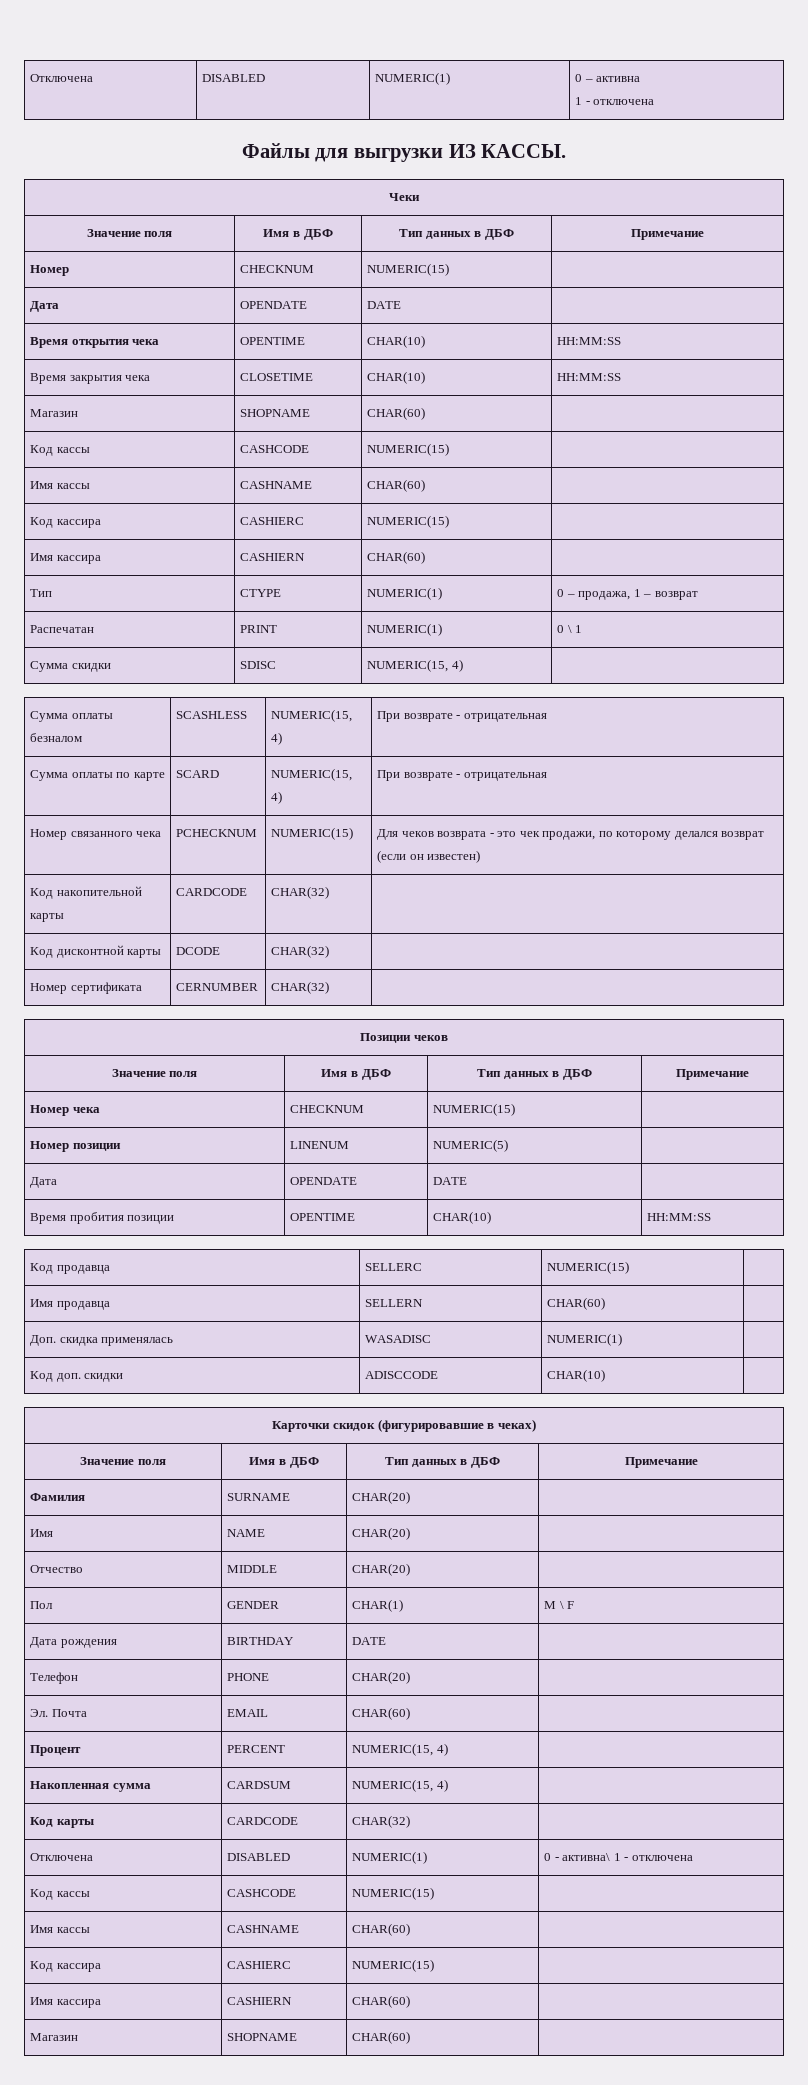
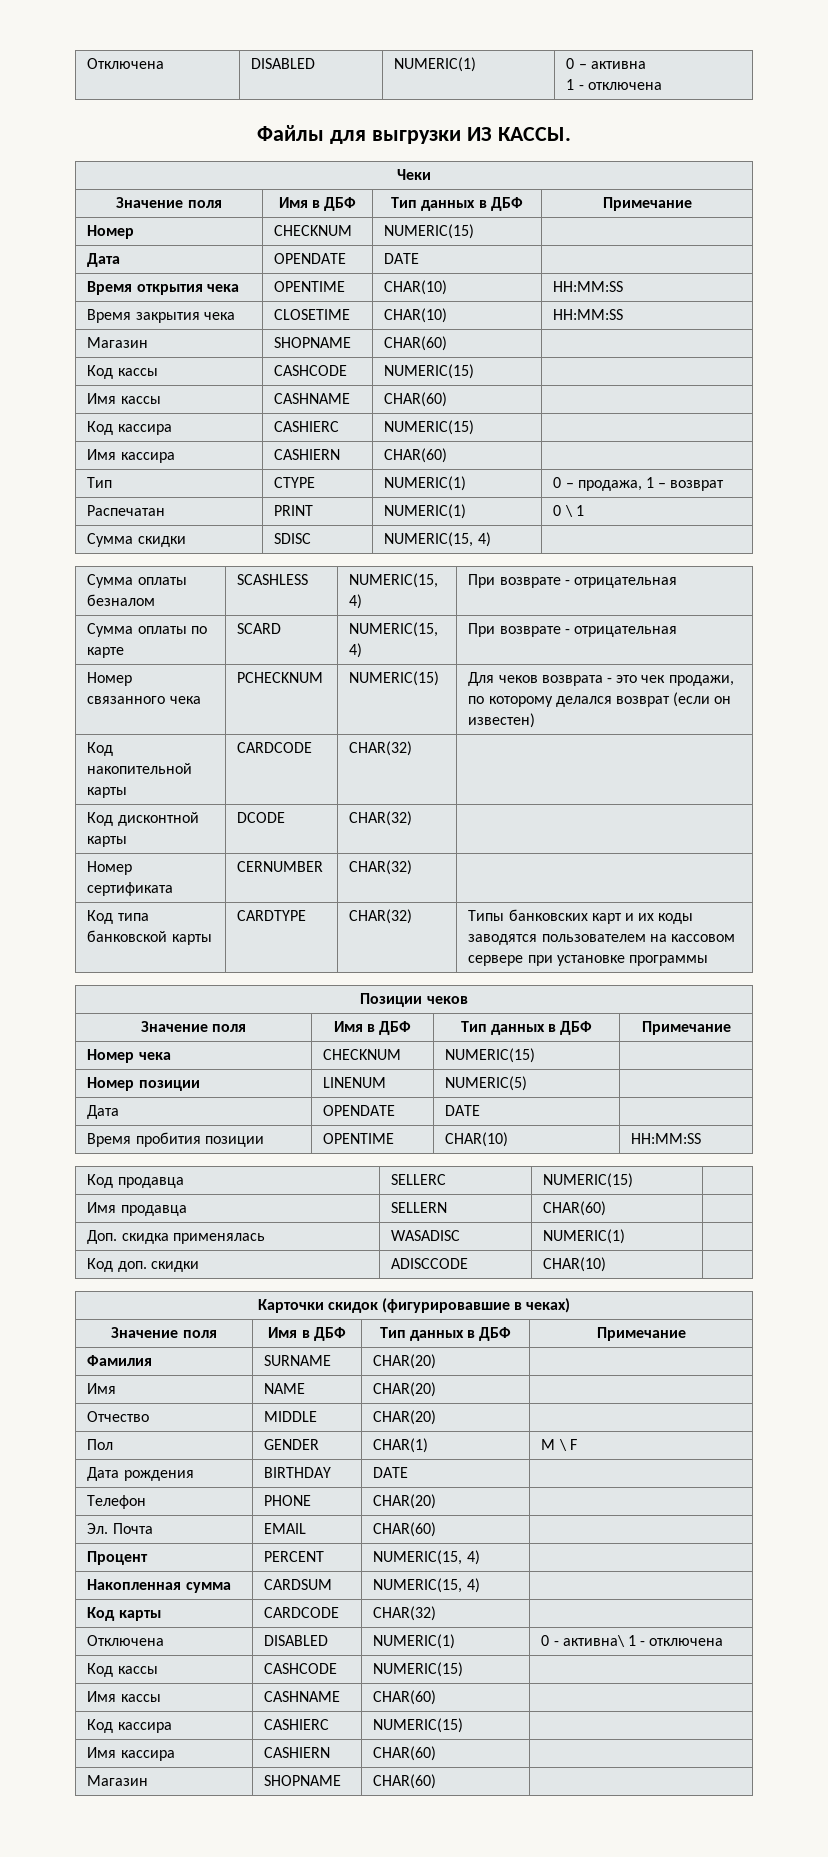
+ Код типа банковской карты | CARDTYPE | CHAR(32) | Типы банковских карт и их коды заводятся пользователем на кассовом сервере при установке программы

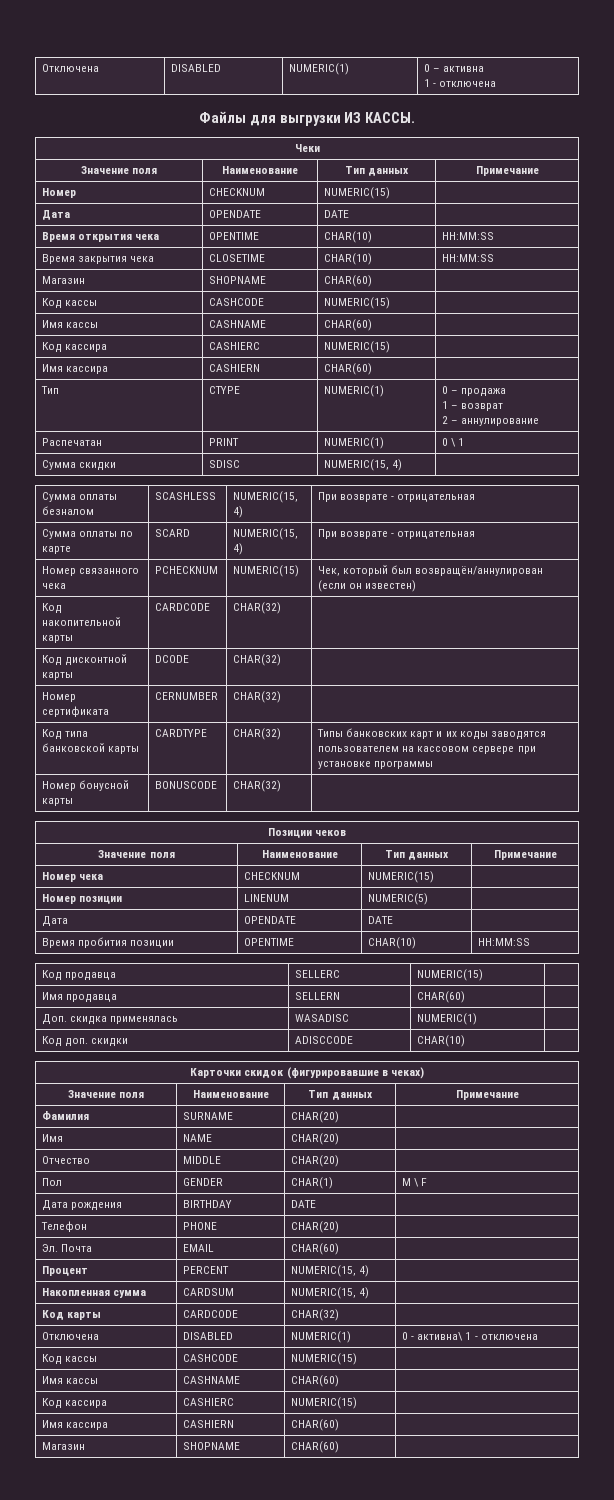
  Чеки
- Значение поля | Имя в ДБФ | Тип данных в ДБФ | Примечание
+ Значение поля | Наименование | Тип данных | Примечание
- Тип | CTYPE | NUMERIC(1) | 0 – продажа, 1 – возврат
+ Тип | CTYPE | NUMERIC(1) | 0 – продажа
+ 1 – возврат
+ 2 – аннулирование
- Номер связанного чека | PCHECKNUM | NUMERIC(15) | Для чеков возврата - это чек продажи, по которому делался возврат (если он известен)
+ Номер связанного чека | PCHECKNUM | NUMERIC(15) | Чек, который был возвращён/аннулирован (если он известен)
+ Номер бонусной карты | BONUSCODE | CHAR(32) |
  Позиции чеков
- Значение поля | Имя в ДБФ | Тип данных в ДБФ | Примечание
+ Значение поля | Наименование | Тип данных | Примечание
  Карточки скидок (фигурировавшие в чеках)
- Значение поля | Имя в ДБФ | Тип данных в ДБФ | Примечание
+ Значение поля | Наименование | Тип данных | Примечание

